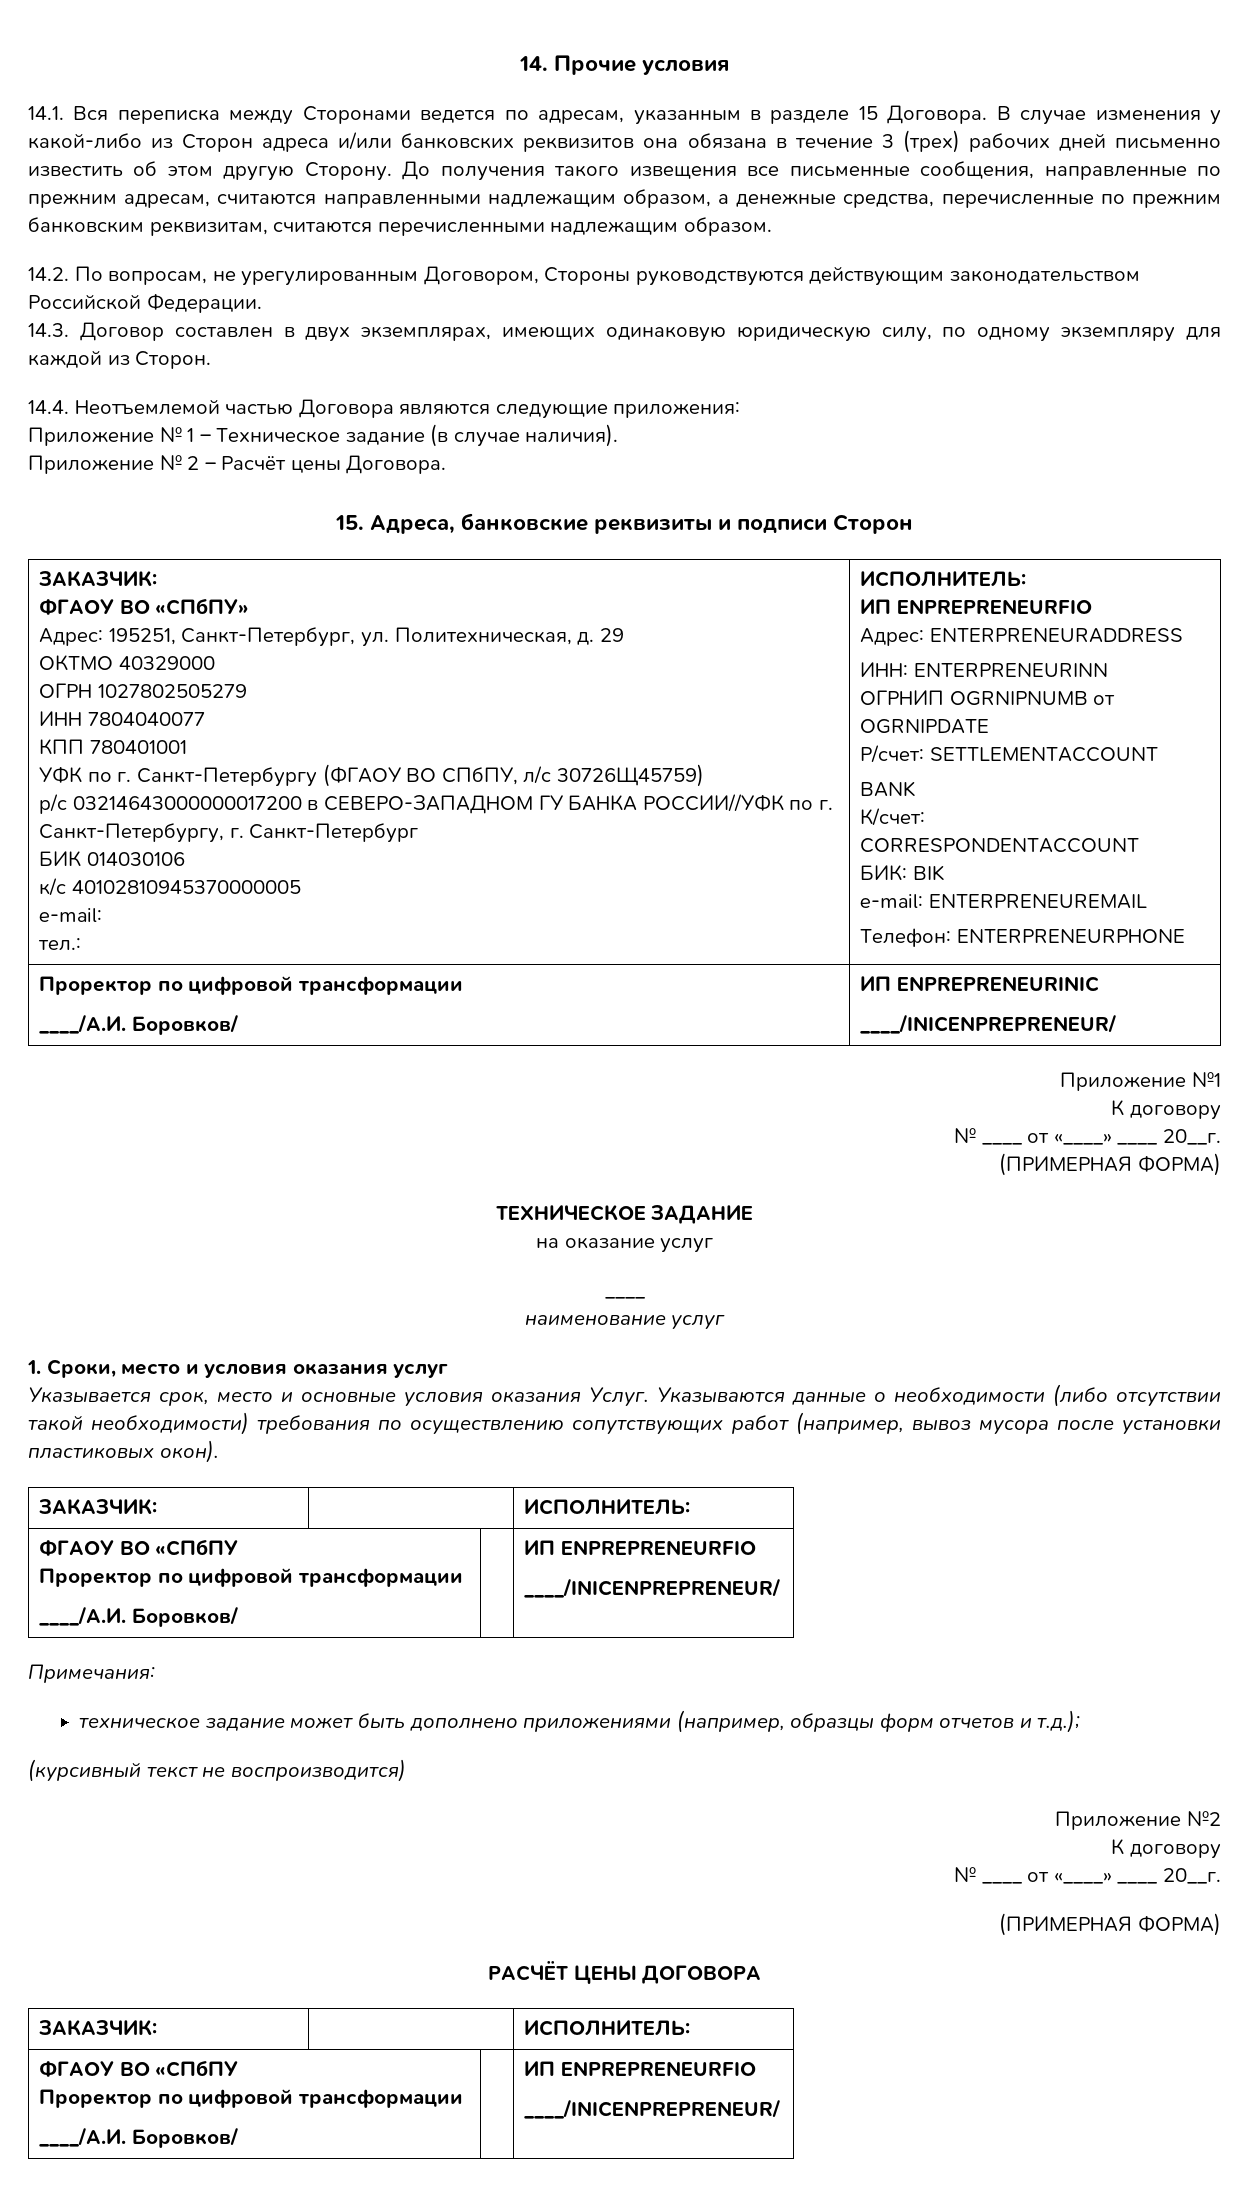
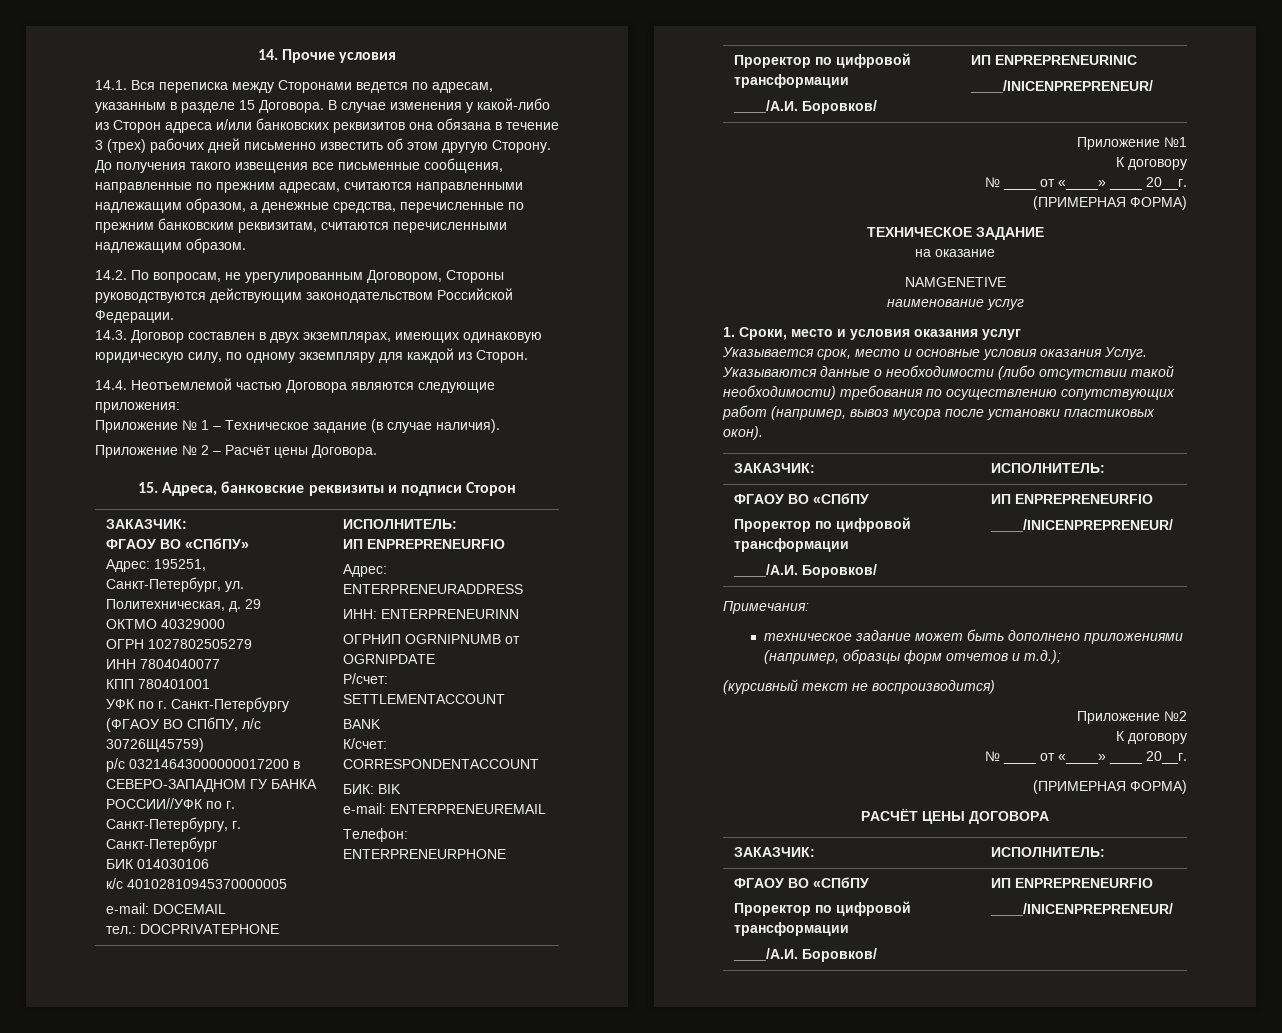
  к/с 40102810945370000005
- e-mail:
+ e-mail: DOCEMAIL
- тел.:
+ тел.: DOCPRIVATEPHONE
- на оказание услуг
- ____
+ на оказание
+ NAMGENETIVE

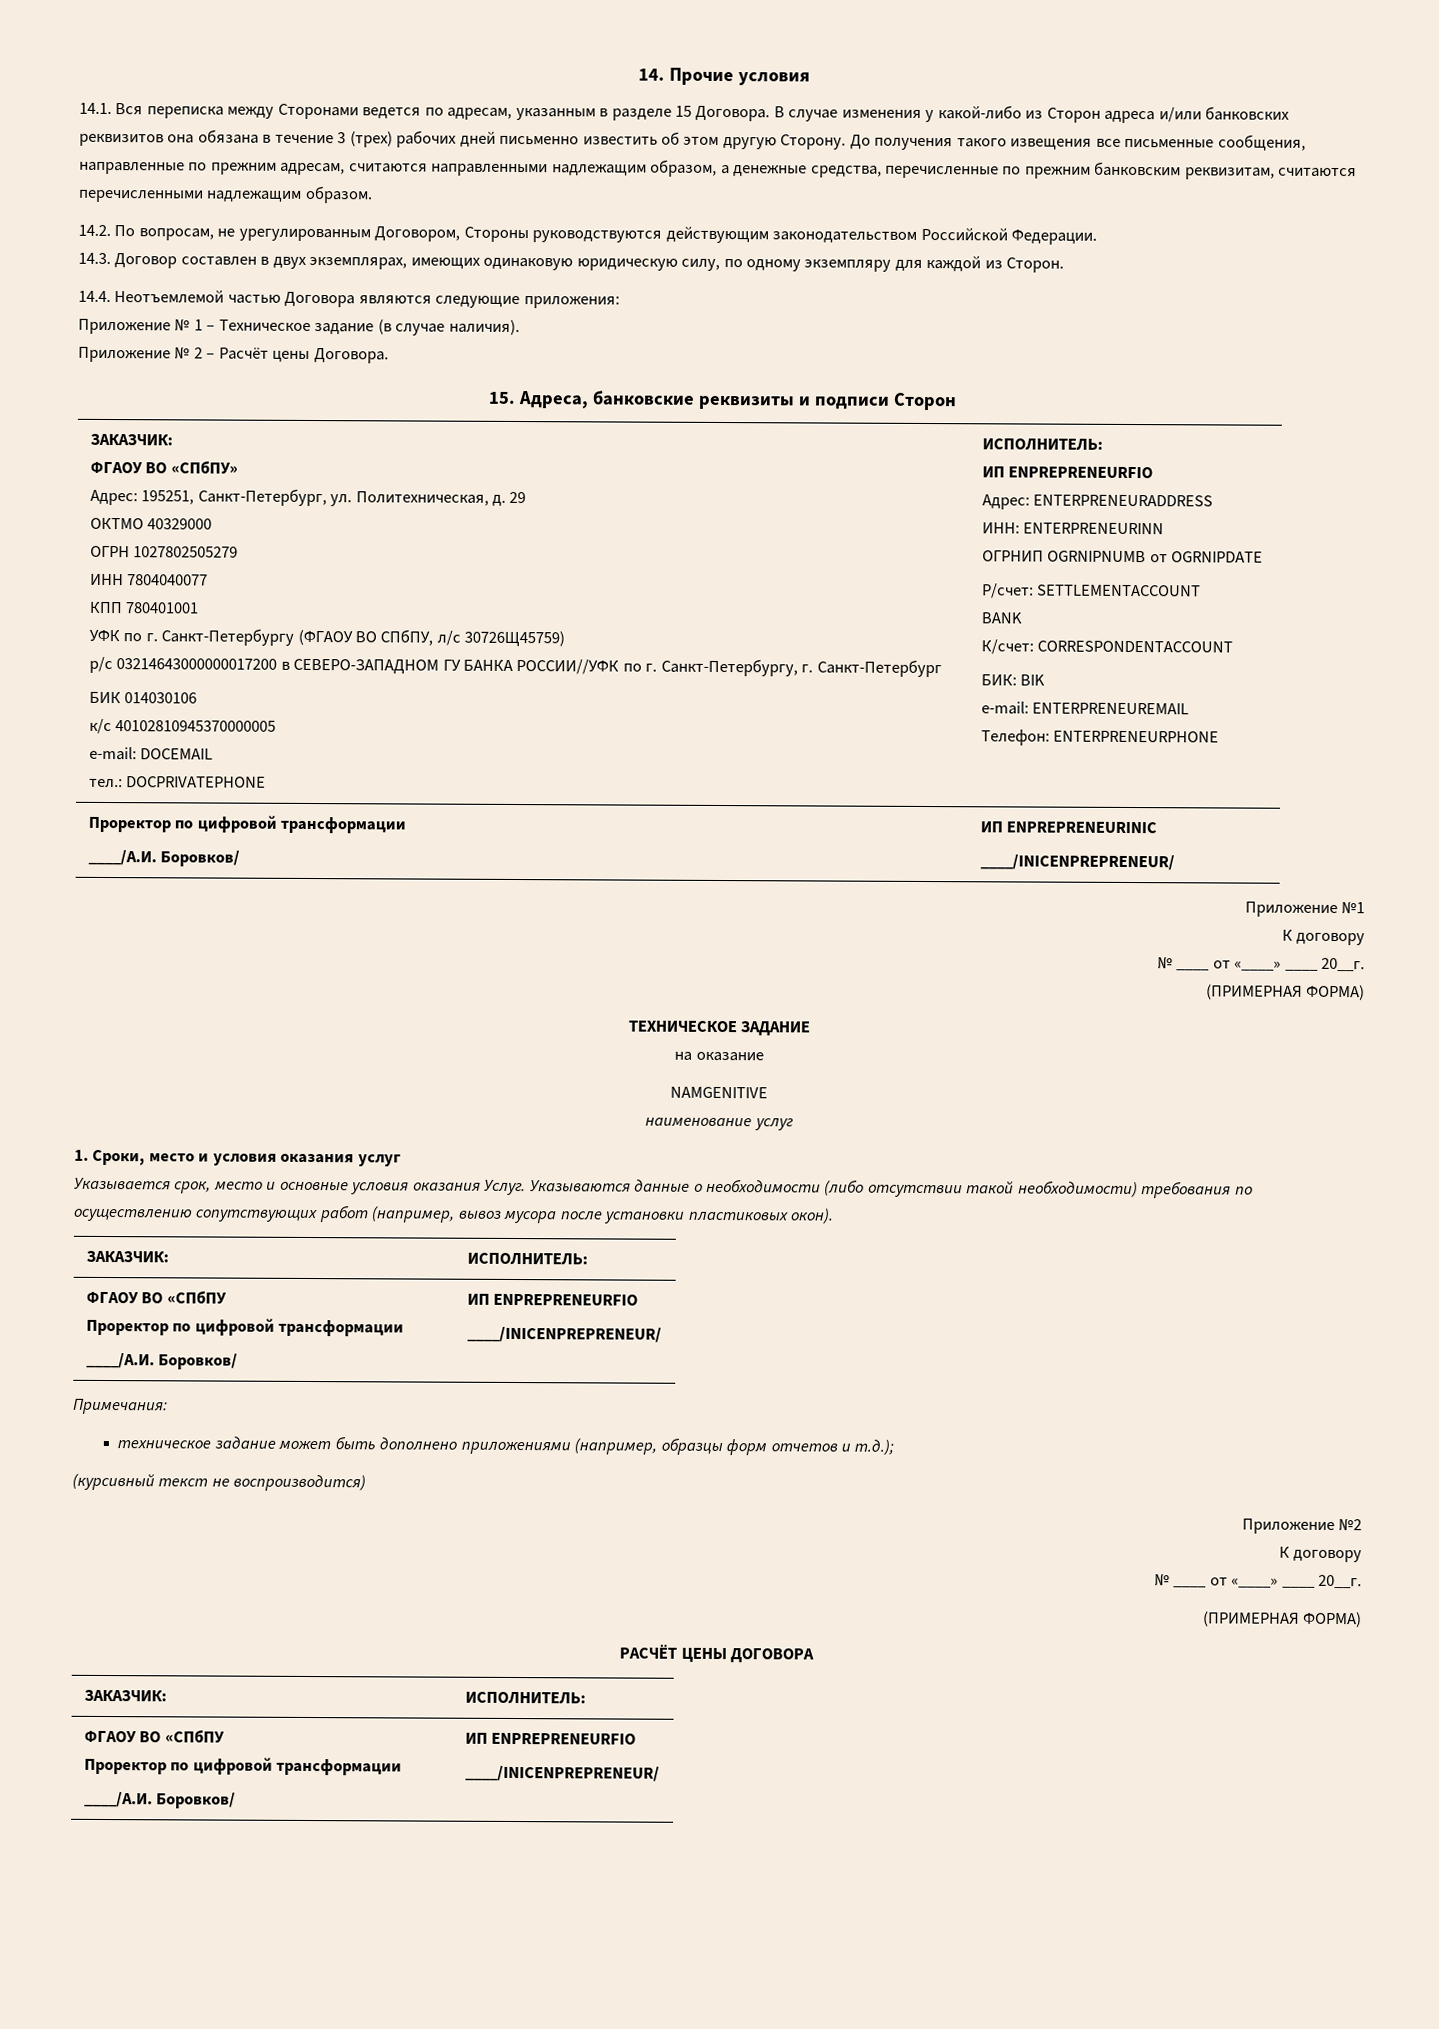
- NAMGENETIVE
+ NAMGENITIVE

